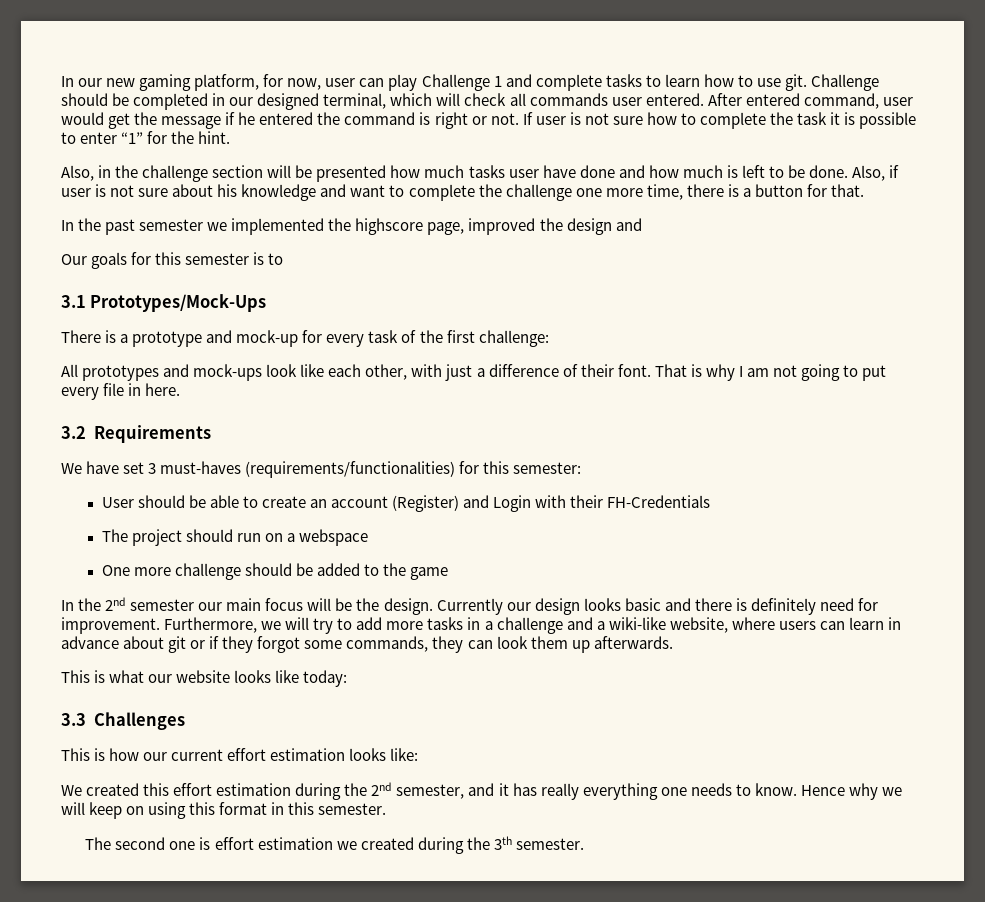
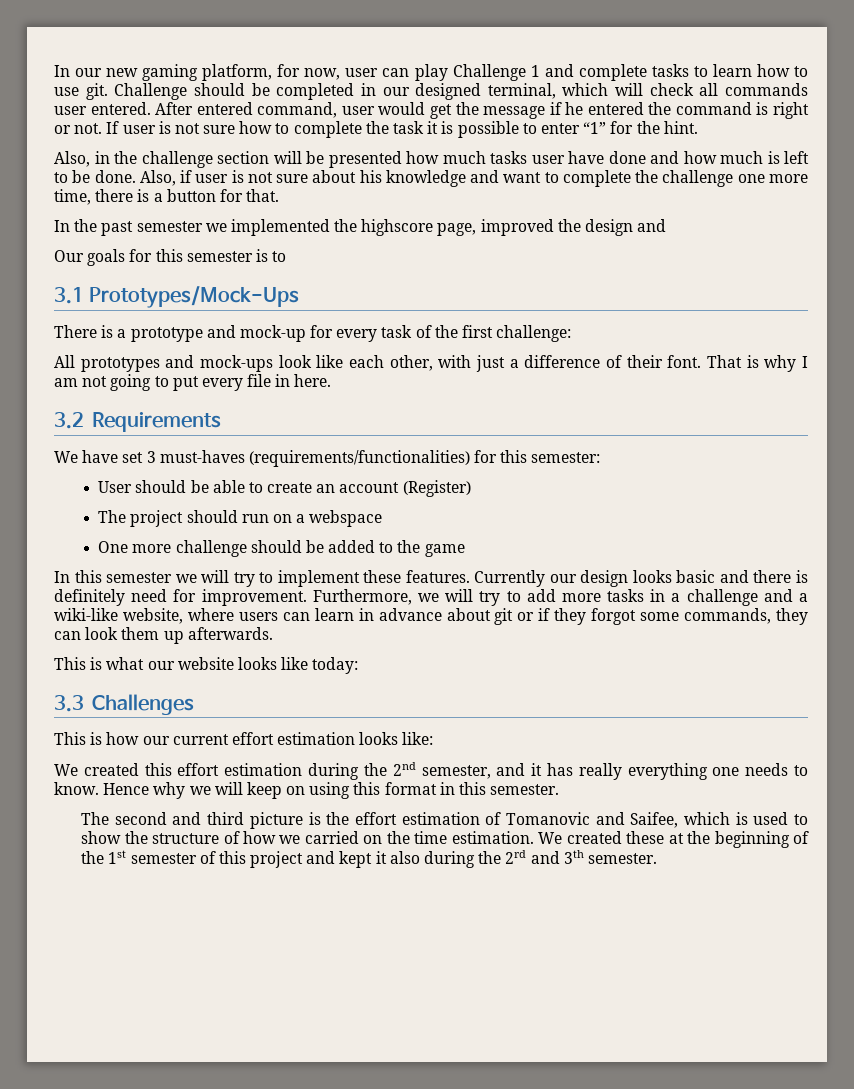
- User should be able to create an account (Register) and Login with their FH-Credentials
+ User should be able to create an account (Register)
- In the 2nd semester our main focus will be the design.
+ In this semester we will try to implement these features.
- The second one is effort estimation we created during the 3th semester.
+ The second and third picture is the effort estimation of Tomanovic and Saifee, which is used to show the structure of how we carried on the time estimation. We created these at the beginning of the 1st semester of this project and kept it also during the 2rd and 3th semester.

